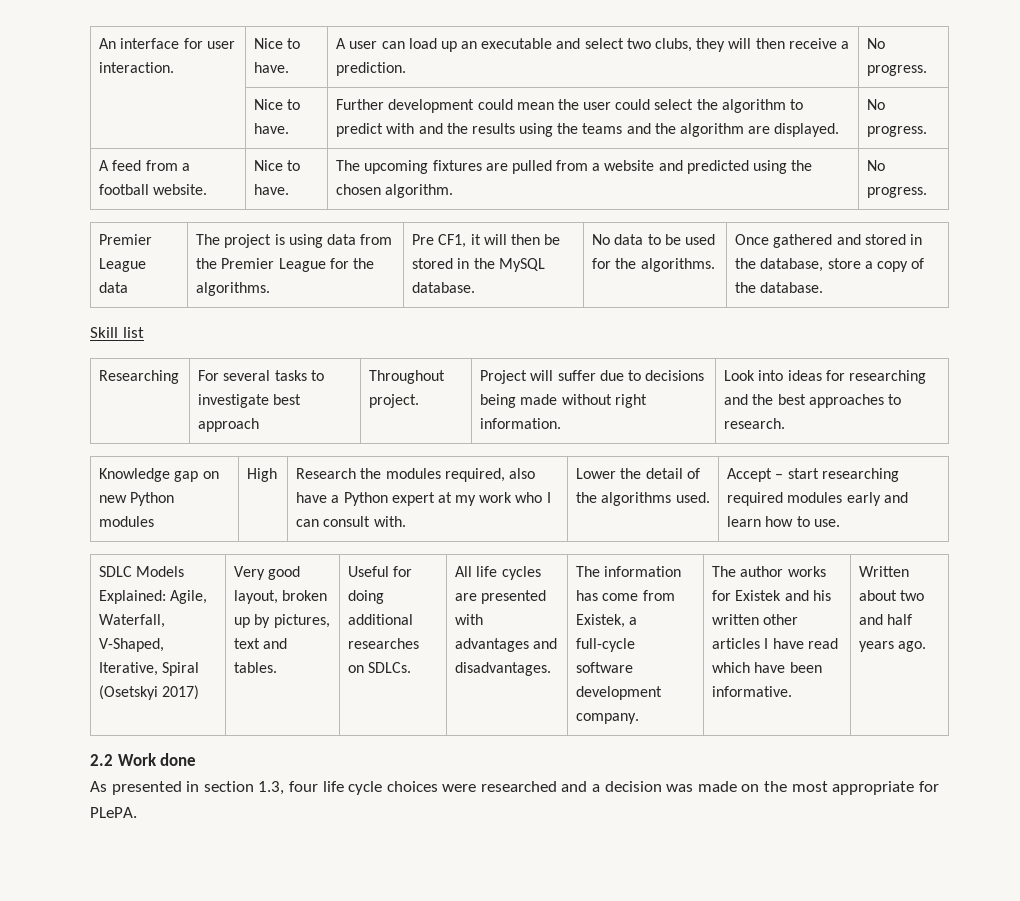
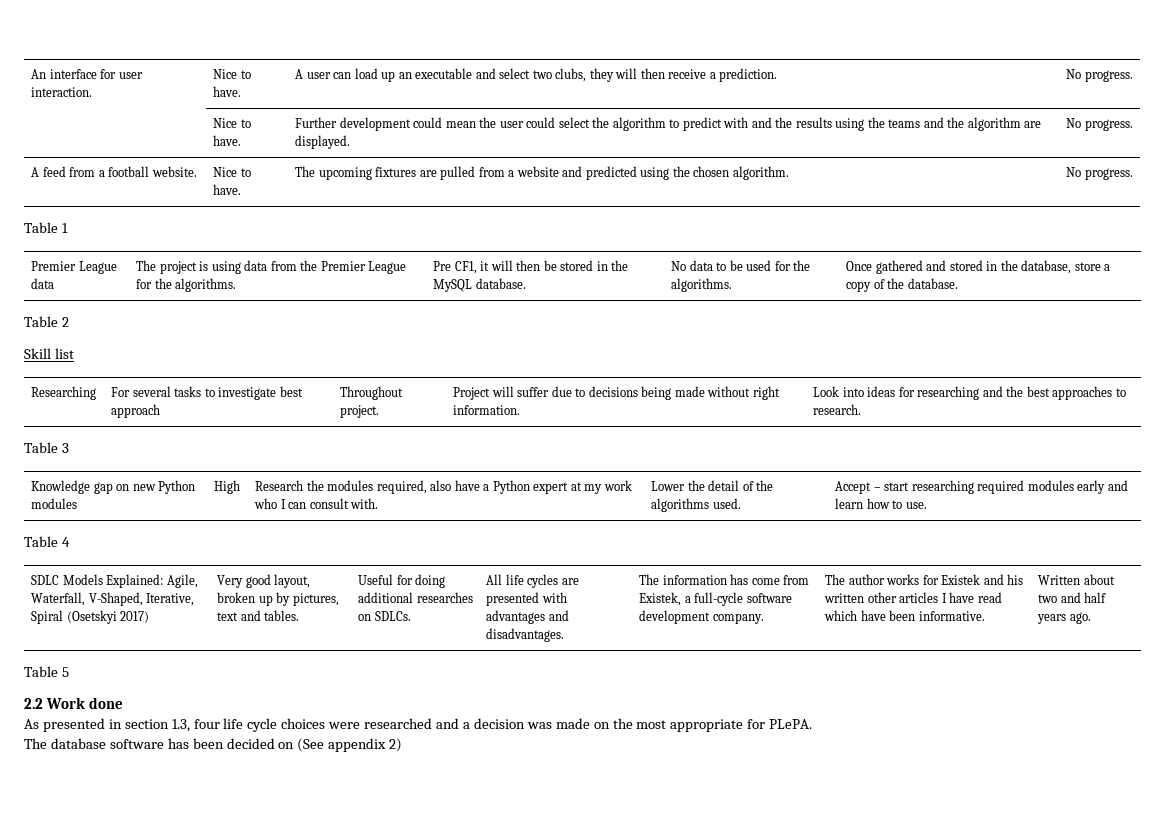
+ Table 1
+ Table 2
+ Table 3
+ Table 4
+ Table 5
+ The database software has been decided on (See appendix 2)

